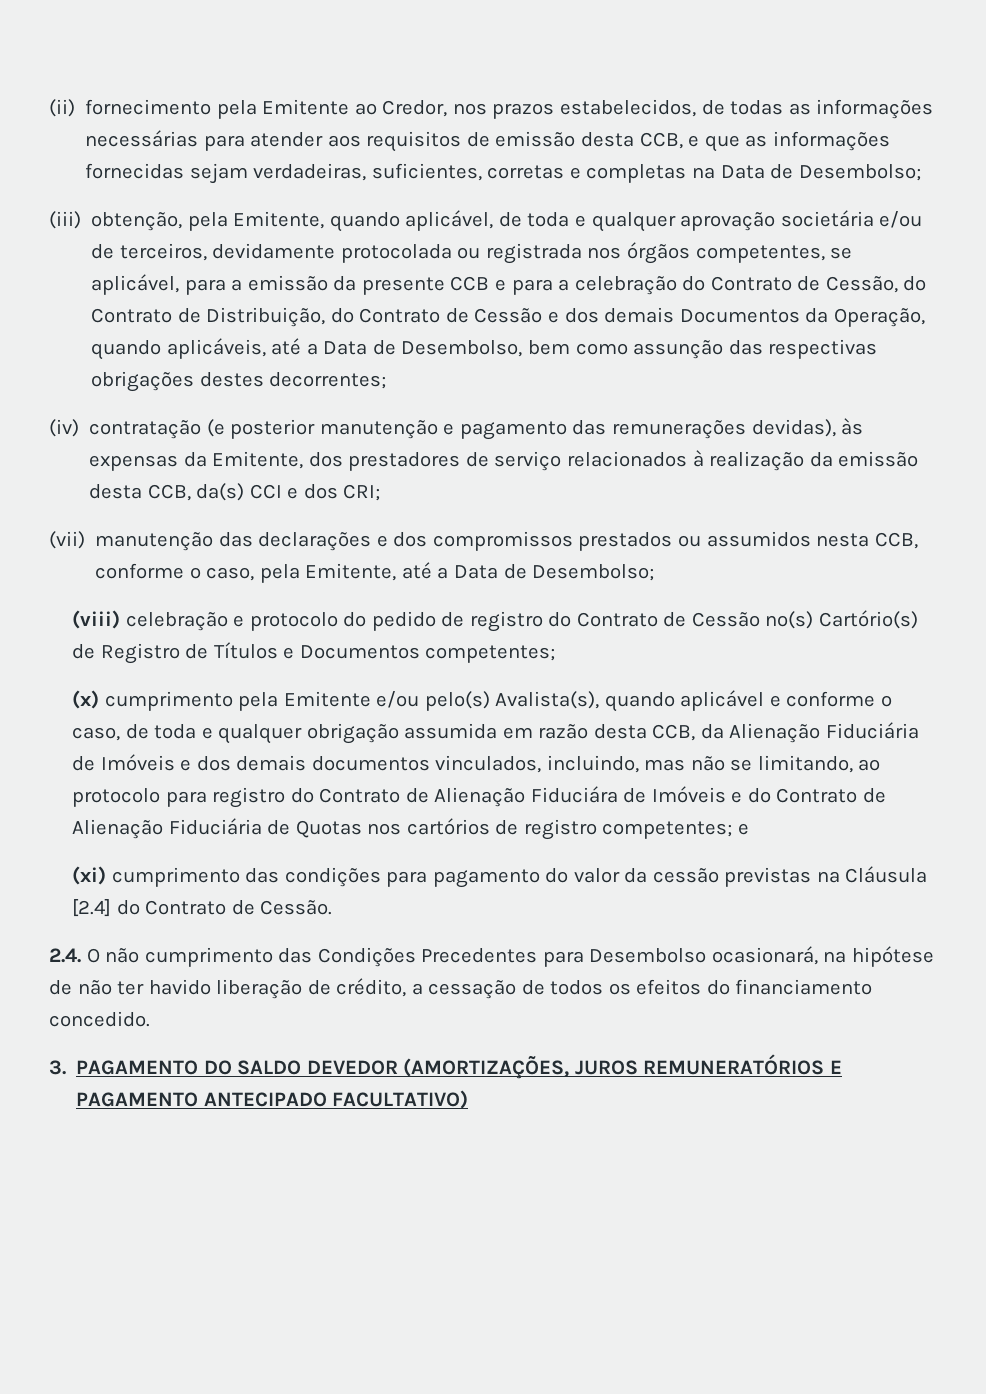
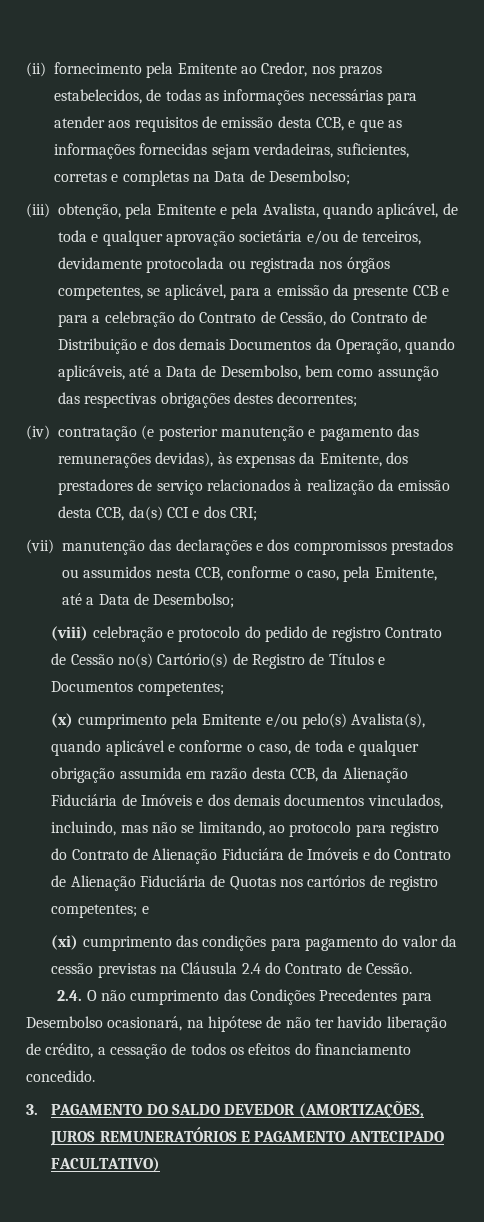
- (iii) obtenção, pela Emitente, quando aplicável, de toda e qualquer aprovação societária e/ou de terceiros, devidamente protocolada ou registrada nos órgãos competentes, se aplicável, para a emissão da presente CCB e para a celebração do Contrato de Cessão, do Contrato de Distribuição, do Contrato de Cessão e dos demais Documentos da Operação, quando aplicáveis, até a Data de Desembolso, bem como assunção das respectivas obrigações destes decorrentes;
+ (iii) obtenção, pela Emitente e pela Avalista, quando aplicável, de toda e qualquer aprovação societária e/ou de terceiros, devidamente protocolada ou registrada nos órgãos competentes, se aplicável, para a emissão da presente CCB e para a celebração do Contrato de Cessão, do Contrato de Distribuição e dos demais Documentos da Operação, quando aplicáveis, até a Data de Desembolso, bem como assunção das respectivas obrigações destes decorrentes;
- (viii) celebração e protocolo do pedido de registro do Contrato de Cessão no(s) Cartório(s) de Registro de Títulos e Documentos competentes;
+ (viii) celebração e protocolo do pedido de registro Contrato de Cessão no(s) Cartório(s) de Registro de Títulos e Documentos competentes;
- (xi) cumprimento das condições para pagamento do valor da cessão previstas na Cláusula [2.4] do Contrato de Cessão.
+ (xi) cumprimento das condições para pagamento do valor da cessão previstas na Cláusula 2.4 do Contrato de Cessão.

